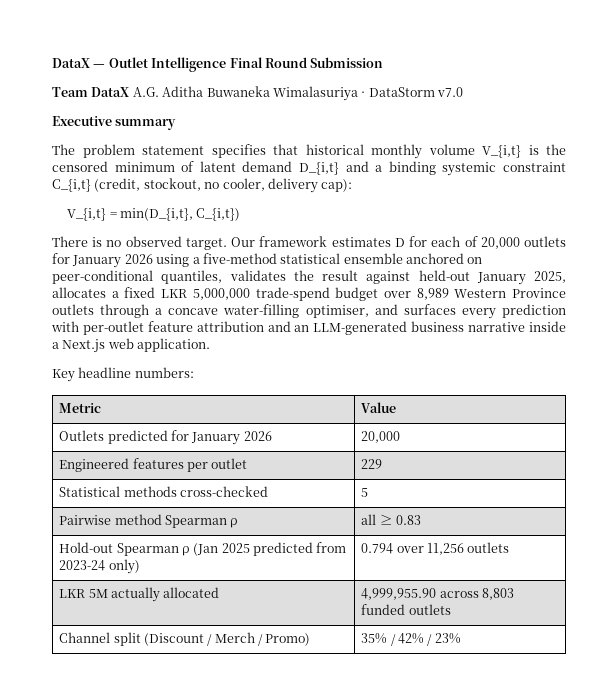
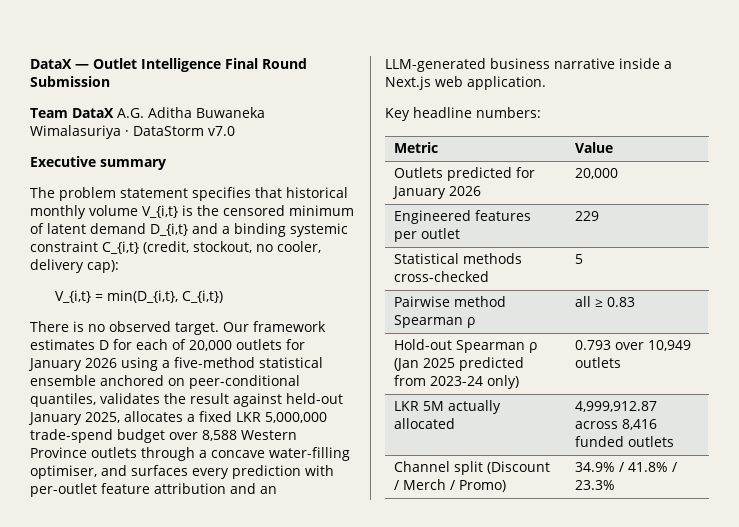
- Our framework estimates D for each of 20,000 outlets for January 2026 using a five-method statistical ensemble anchored on peer-conditional quantiles, validates the result against held-out January 2025, allocates a fixed LKR 5,000,000 trade-spend budget over 8,989 Western Province outlets through a concave water-filling optimiser, and surfaces every prediction with per-outlet feature attribution and an LLM-generated business narrative inside a Next.js web application.
+ Our framework estimates D for each of 20,000 outlets for January 2026 using a five-method statistical ensemble anchored on peer-conditional quantiles, validates the result against held-out January 2025, allocates a fixed LKR 5,000,000 trade-spend budget over 8,588 Western Province outlets through a concave water-filling optimiser, and surfaces every prediction with per-outlet feature attribution and an LLM-generated business narrative inside a Next.js web application.
- Hold-out Spearman ρ (Jan 2025 predicted from 2023-24 only) | 0.794 over 11,256 outlets
+ Hold-out Spearman ρ (Jan 2025 predicted from 2023-24 only) | 0.793 over 10,949 outlets
- LKR 5M actually allocated | 4,999,955.90 across 8,803 funded outlets
+ LKR 5M actually allocated | 4,999,912.87 across 8,416 funded outlets
- Channel split (Discount / Merch / Promo) | 35% / 42% / 23%
+ Channel split (Discount / Merch / Promo) | 34.9% / 41.8% / 23.3%

